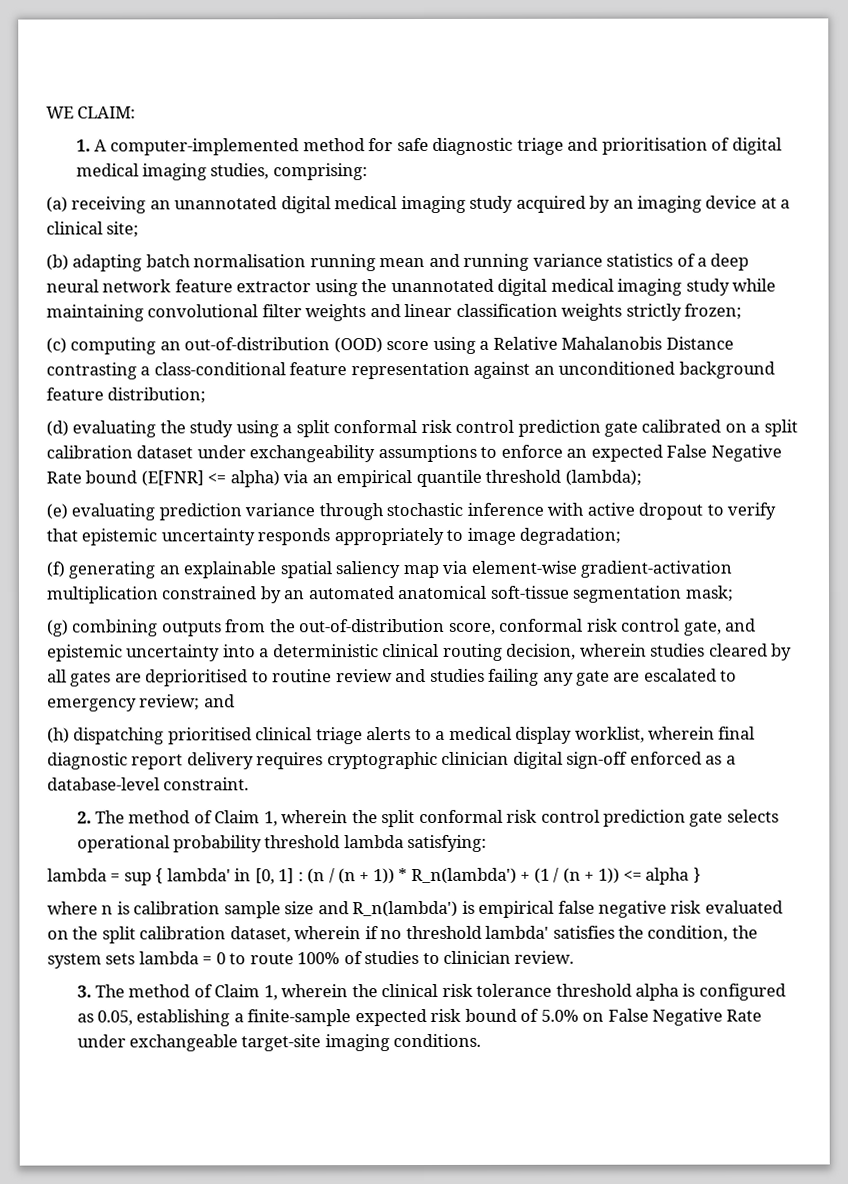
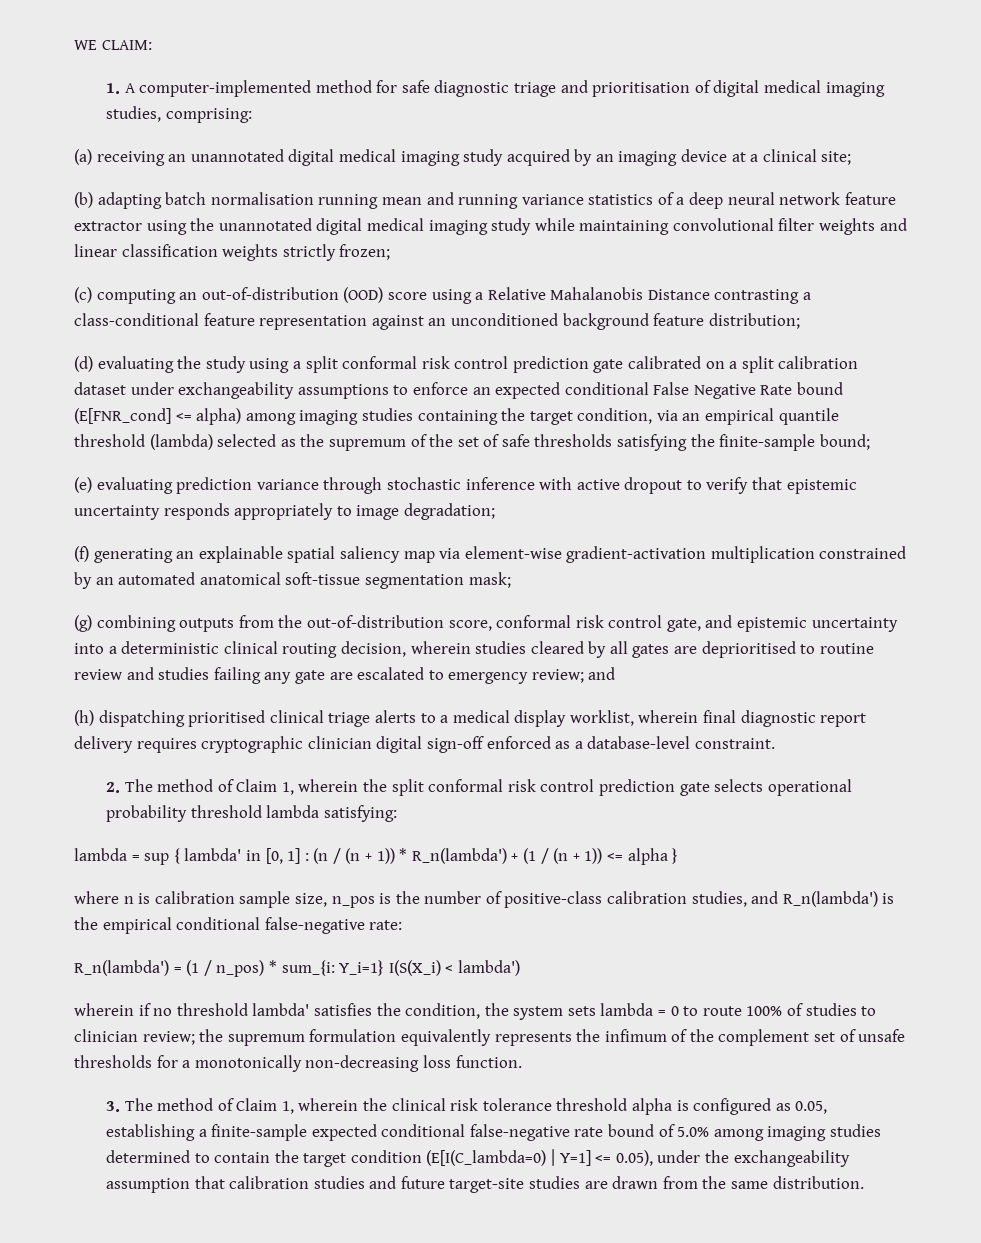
- (d) evaluating the study using a split conformal risk control prediction gate calibrated on a split calibration dataset under exchangeability assumptions to enforce an expected False Negative Rate bound (E[FNR] <= alpha) via an empirical quantile threshold (lambda);
+ (d) evaluating the study using a split conformal risk control prediction gate calibrated on a split calibration dataset under exchangeability assumptions to enforce an expected conditional False Negative Rate bound (E[FNR_cond] <= alpha) among imaging studies containing the target condition, via an empirical quantile threshold (lambda) selected as the supremum of the set of safe thresholds satisfying the finite-sample bound;
- where n is calibration sample size and R_n(lambda') is empirical false negative risk evaluated on the split calibration dataset, wherein if no threshold lambda' satisfies the condition, the system sets lambda = 0 to route 100% of studies to clinician review.
+ where n is calibration sample size, n_pos is the number of positive-class calibration studies, and R_n(lambda') is the empirical conditional false-negative rate:
+ R_n(lambda') = (1 / n_pos) * sum_{i: Y_i=1} I(S(X_i) < lambda')
+ wherein if no threshold lambda' satisfies the condition, the system sets lambda = 0 to route 100% of studies to clinician review; the supremum formulation equivalently represents the infimum of the complement set of unsafe thresholds for a monotonically non-decreasing loss function.
- 3. The method of Claim 1, wherein the clinical risk tolerance threshold alpha is configured as 0.05, establishing a finite-sample expected risk bound of 5.0% on False Negative Rate under exchangeable target-site imaging conditions.
+ 3. The method of Claim 1, wherein the clinical risk tolerance threshold alpha is configured as 0.05, establishing a finite-sample expected conditional false-negative rate bound of 5.0% among imaging studies determined to contain the target condition (E[I(C_lambda=0) | Y=1] <= 0.05), under the exchangeability assumption that calibration studies and future target-site studies are drawn from the same distribution.

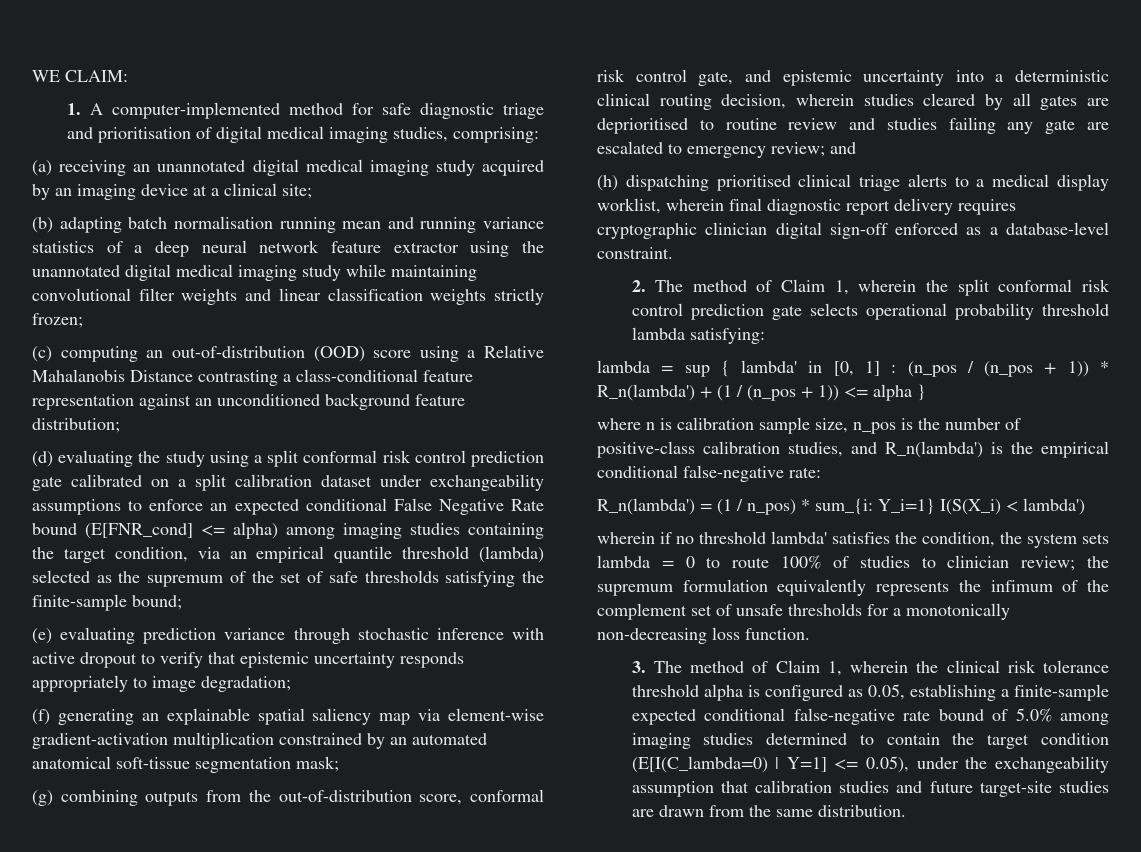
- lambda = sup { lambda' in [0, 1] : (n / (n + 1)) * R_n(lambda') + (1 / (n + 1)) <= alpha }
+ lambda = sup { lambda' in [0, 1] : (n_pos / (n_pos + 1)) * R_n(lambda') + (1 / (n_pos + 1)) <= alpha }

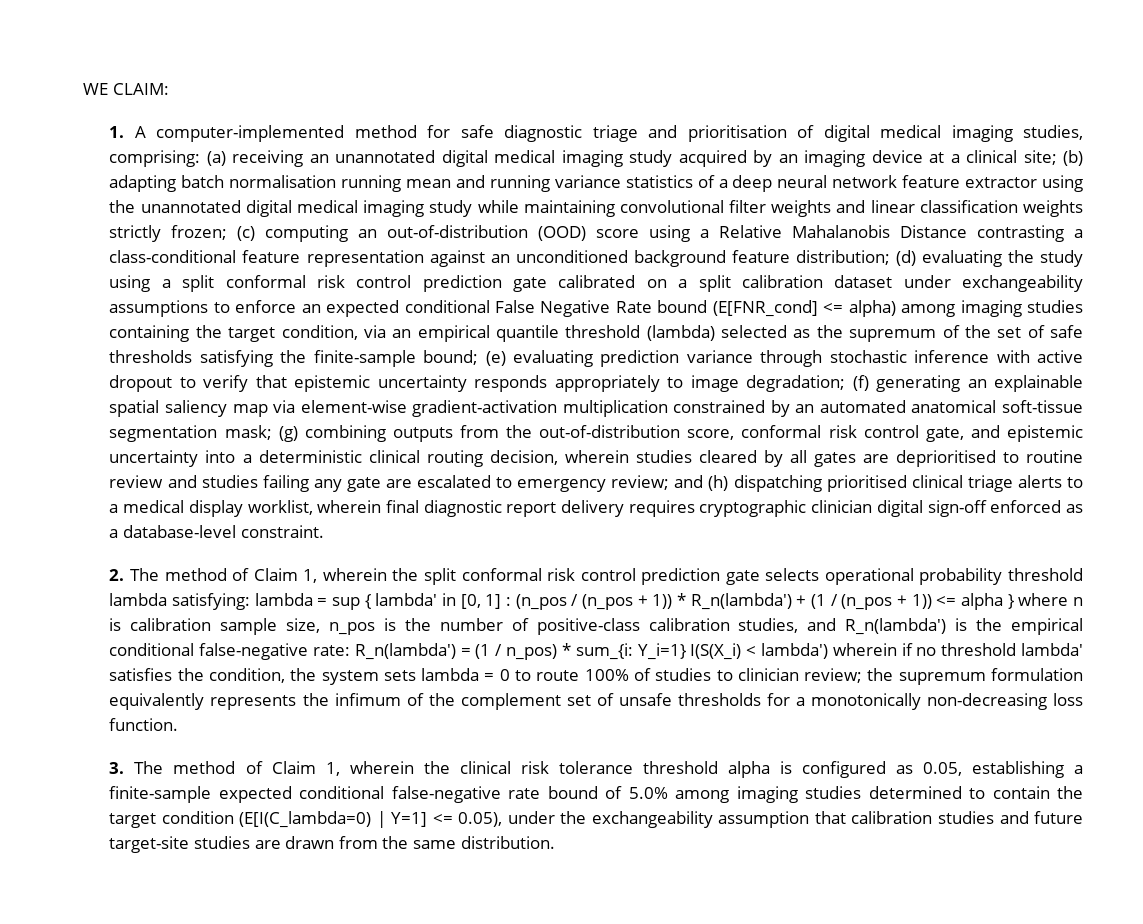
- 1. A computer-implemented method for safe diagnostic triage and prioritisation of digital medical imaging studies, comprising:
- (a) receiving an unannotated digital medical imaging study acquired by an imaging device at a clinical site;
- (b) adapting batch normalisation running mean and running variance statistics of a deep neural network feature extractor using the unannotated digital medical imaging study while maintaining convolutional filter weights and linear classification weights strictly frozen;
- (c) computing an out-of-distribution (OOD) score using a Relative Mahalanobis Distance contrasting a class-conditional feature representation against an unconditioned background feature distribution;
- (d) evaluating the study using a split conformal risk control prediction gate calibrated on a split calibration dataset under exchangeability assumptions to enforce an expected conditional False Negative Rate bound (E[FNR_cond] <= alpha) among imaging studies containing the target condition, via an empirical quantile threshold (lambda) selected as the supremum of the set of safe thresholds satisfying the finite-sample bound;
- (e) evaluating prediction variance through stochastic inference with active dropout to verify that epistemic uncertainty responds appropriately to image degradation;
- (f) generating an explainable spatial saliency map via element-wise gradient-activation multiplication constrained by an automated anatomical soft-tissue segmentation mask;
- (g) combining outputs from the out-of-distribution score, conformal risk control gate, and epistemic uncertainty into a deterministic clinical routing decision, wherein studies cleared by all gates are deprioritised to routine review and studies failing any gate are escalated to emergency review; and
- (h) dispatching prioritised clinical triage alerts to a medical display worklist, wherein final diagnostic report delivery requires cryptographic clinician digital sign-off enforced as a database-level constraint.
+ 1. A computer-implemented method for safe diagnostic triage and prioritisation of digital medical imaging studies, comprising: (a) receiving an unannotated digital medical imaging study acquired by an imaging device at a clinical site; (b) adapting batch normalisation running mean and running variance statistics of a deep neural network feature extractor using the unannotated digital medical imaging study while maintaining convolutional filter weights and linear classification weights strictly frozen; (c) computing an out-of-distribution (OOD) score using a Relative Mahalanobis Distance contrasting a class-conditional feature representation against an unconditioned background feature distribution; (d) evaluating the study using a split conformal risk control prediction gate calibrated on a split calibration dataset under exchangeability assumptions to enforce an expected conditional False Negative Rate bound (E[FNR_cond] <= alpha) among imaging studies containing the target condition, via an empirical quantile threshold (lambda) selected as the supremum of the set of safe thresholds satisfying the finite-sample bound; (e) evaluating prediction variance through stochastic inference with active dropout to verify that epistemic uncertainty responds appropriately to image degradation; (f) generating an explainable spatial saliency map via element-wise gradient-activation multiplication constrained by an automated anatomical soft-tissue segmentation mask; (g) combining outputs from the out-of-distribution score, conformal risk control gate, and epistemic uncertainty into a deterministic clinical routing decision, wherein studies cleared by all gates are deprioritised to routine review and studies failing any gate are escalated to emergency review; and (h) dispatching prioritised clinical triage alerts to a medical display worklist, wherein final diagnostic report delivery requires cryptographic clinician digital sign-off enforced as a database-level constraint.
- 2. The method of Claim 1, wherein the split conformal risk control prediction gate selects operational probability threshold lambda satisfying:
- lambda = sup { lambda' in [0, 1] :
+ 2. The method of Claim 1, wherein the split conformal risk control prediction gate selects operational probability threshold lambda satisfying: lambda = sup { lambda' in [0, 1] :
- (n_pos / (n_pos + 1)) * R_n(lambda') + (1 / (n_pos + 1)) <= alpha }
- where n is calibration sample size, n_pos is the number of positive-class calibration studies, and R_n(lambda') is the empirical conditional false-negative rate:
- R_n(lambda') = (1 / n_pos) * sum_{i:
+ (n_pos / (n_pos + 1)) * R_n(lambda') + (1 / (n_pos + 1)) <= alpha } where n is calibration sample size, n_pos is the number of positive-class calibration studies, and R_n(lambda') is the empirical conditional false-negative rate: R_n(lambda') = (1 / n_pos) * sum_{i:
- Y_i=1} I(S(X_i) < lambda')
- wherein if no threshold lambda' satisfies the condition, the system sets lambda = 0 to route 100% of studies to clinician review;
+ Y_i=1} I(S(X_i) < lambda') wherein if no threshold lambda' satisfies the condition, the system sets lambda = 0 to route 100% of studies to clinician review;

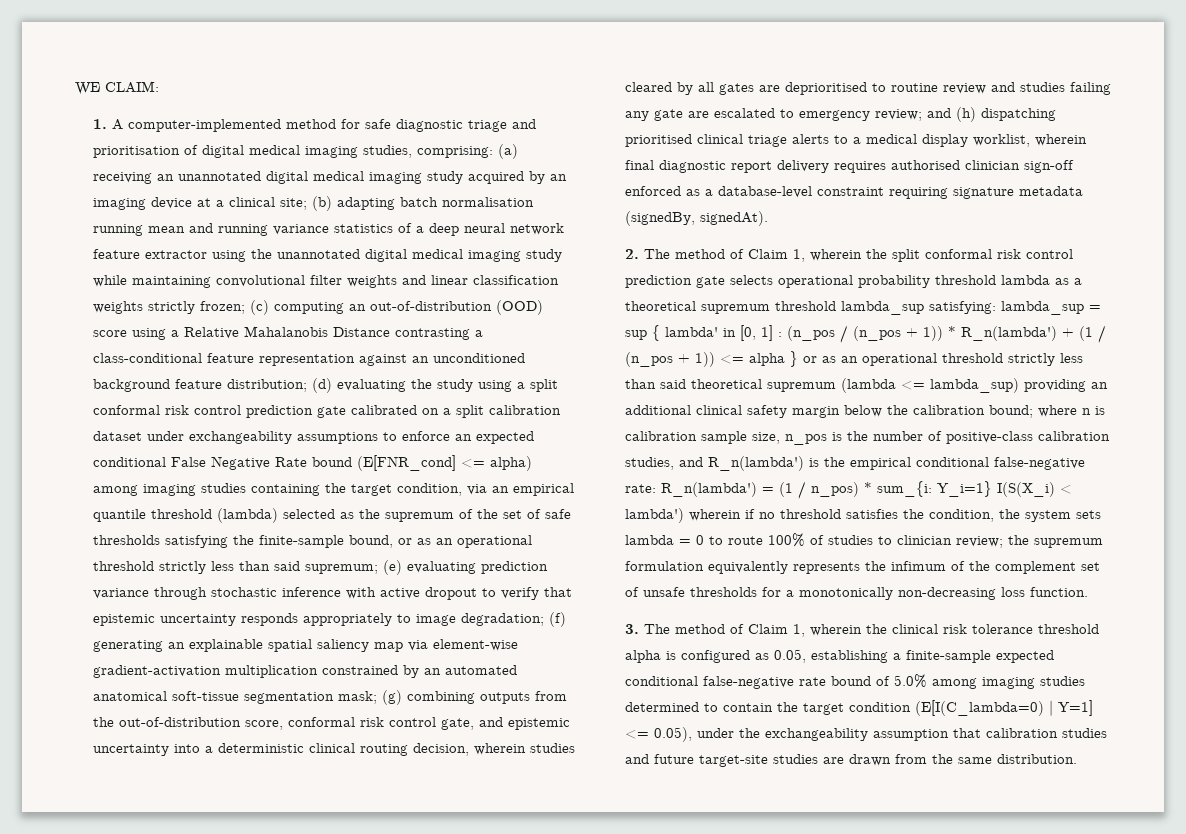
- (d) evaluating the study using a split conformal risk control prediction gate calibrated on a split calibration dataset under exchangeability assumptions to enforce an expected conditional False Negative Rate bound (E[FNR_cond] <= alpha) among imaging studies containing the target condition, via an empirical quantile threshold (lambda) selected as the supremum of the set of safe thresholds satisfying the finite-sample bound;
+ (d) evaluating the study using a split conformal risk control prediction gate calibrated on a split calibration dataset under exchangeability assumptions to enforce an expected conditional False Negative Rate bound (E[FNR_cond] <= alpha) among imaging studies containing the target condition, via an empirical quantile threshold (lambda) selected as the supremum of the set of safe thresholds satisfying the finite-sample bound, or as an operational threshold strictly less than said supremum;
- and (h) dispatching prioritised clinical triage alerts to a medical display worklist, wherein final diagnostic report delivery requires cryptographic clinician digital sign-off enforced as a database-level constraint.
+ and (h) dispatching prioritised clinical triage alerts to a medical display worklist, wherein final diagnostic report delivery requires authorised clinician sign-off enforced as a database-level constraint requiring signature metadata (signedBy, signedAt).
- 2. The method of Claim 1, wherein the split conformal risk control prediction gate selects operational probability threshold lambda satisfying: lambda = sup { lambda' in [0, 1] :
+ 2. The method of Claim 1, wherein the split conformal risk control prediction gate selects operational probability threshold lambda as a theoretical supremum threshold lambda_sup satisfying: lambda_sup = sup { lambda' in [0, 1] :
- (n_pos / (n_pos + 1)) * R_n(lambda') + (1 / (n_pos + 1)) <= alpha } where n is calibration sample size, n_pos is the number of positive-class calibration studies, and R_n(lambda') is the empirical conditional false-negative rate:
+ (n_pos / (n_pos + 1)) * R_n(lambda') + (1 / (n_pos + 1)) <= alpha } or as an operational threshold strictly less than said theoretical supremum (lambda <= lambda_sup) providing an additional clinical safety margin below the calibration bound; where n is calibration sample size, n_pos is the number of positive-class calibration studies, and R_n(lambda') is the empirical conditional false-negative rate:
- Y_i=1} I(S(X_i) < lambda') wherein if no threshold lambda' satisfies the condition, the system sets lambda = 0 to route 100% of studies to clinician review;
+ Y_i=1} I(S(X_i) < lambda') wherein if no threshold satisfies the condition, the system sets lambda = 0 to route 100% of studies to clinician review;

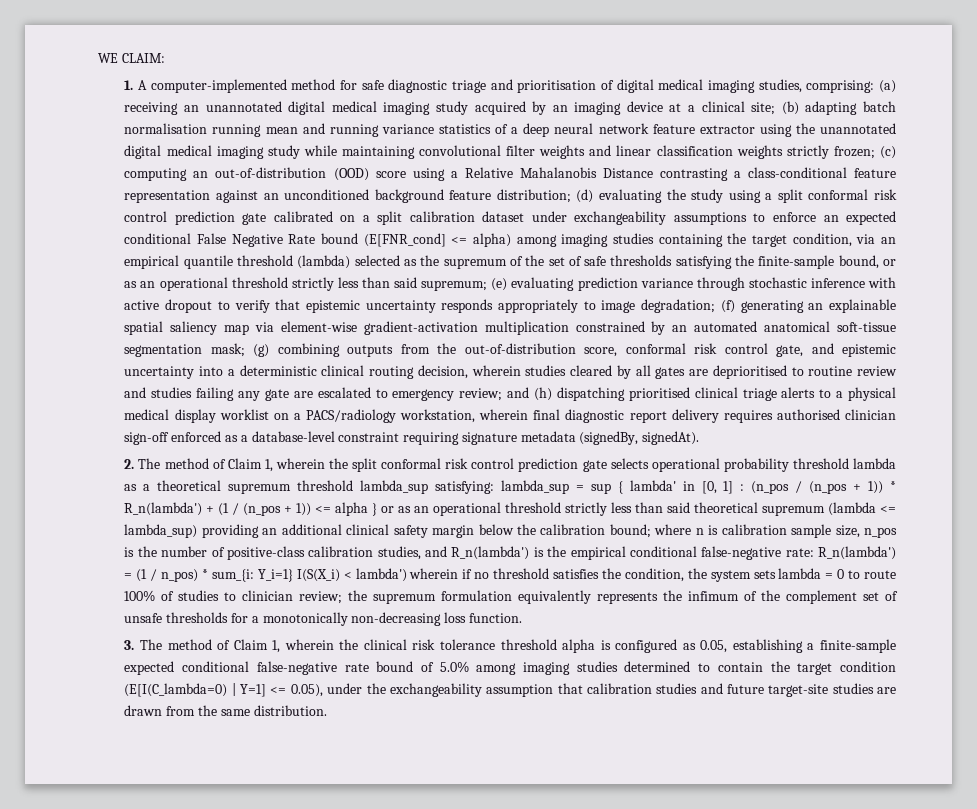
- and (h) dispatching prioritised clinical triage alerts to a medical display worklist, wherein final diagnostic report delivery requires authorised clinician sign-off enforced as a database-level constraint requiring signature metadata (signedBy, signedAt).
+ and (h) dispatching prioritised clinical triage alerts to a physical medical display worklist on a PACS/radiology workstation, wherein final diagnostic report delivery requires authorised clinician sign-off enforced as a database-level constraint requiring signature metadata (signedBy, signedAt).

